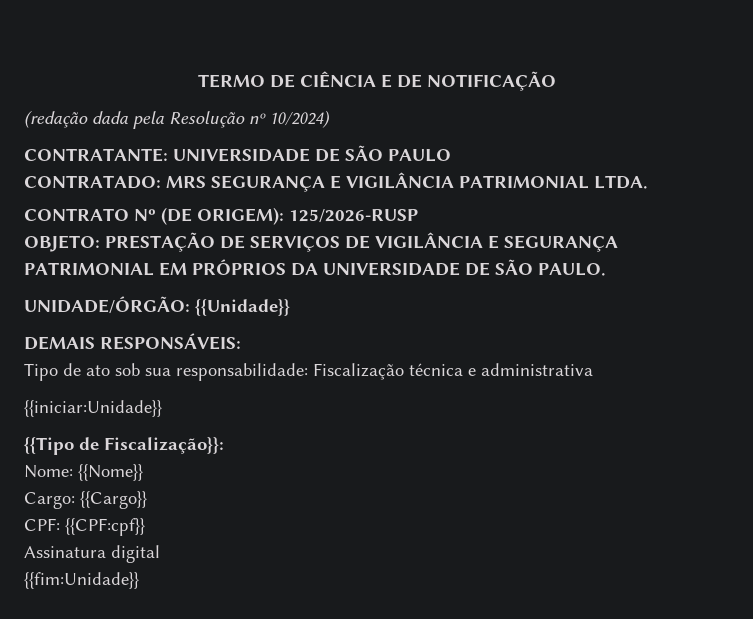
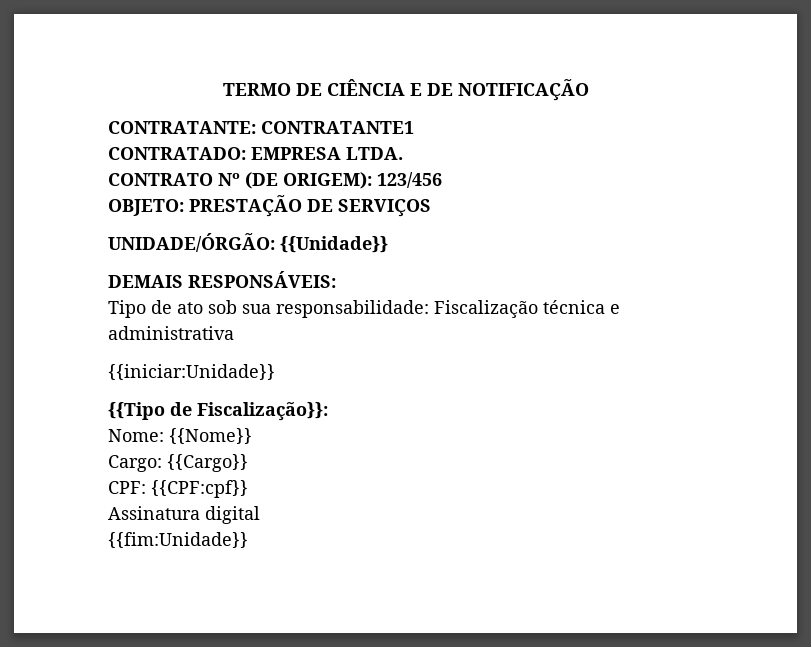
- (redação dada pela Resolução nº 10/2024)
- CONTRATANTE: UNIVERSIDADE DE SÃO PAULO
- CONTRATADO: MRS SEGURANÇA E VIGILÂNCIA PATRIMONIAL LTDA.
+ CONTRATANTE: CONTRATANTE1
+ CONTRATADO: EMPRESA LTDA.
- CONTRATO Nº (DE ORIGEM): 125/2026-RUSP
+ CONTRATO Nº (DE ORIGEM): 123/456
- OBJETO: PRESTAÇÃO DE SERVIÇOS DE VIGILÂNCIA E SEGURANÇA PATRIMONIAL EM PRÓPRIOS DA UNIVERSIDADE DE SÃO PAULO.
+ OBJETO: PRESTAÇÃO DE SERVIÇOS

